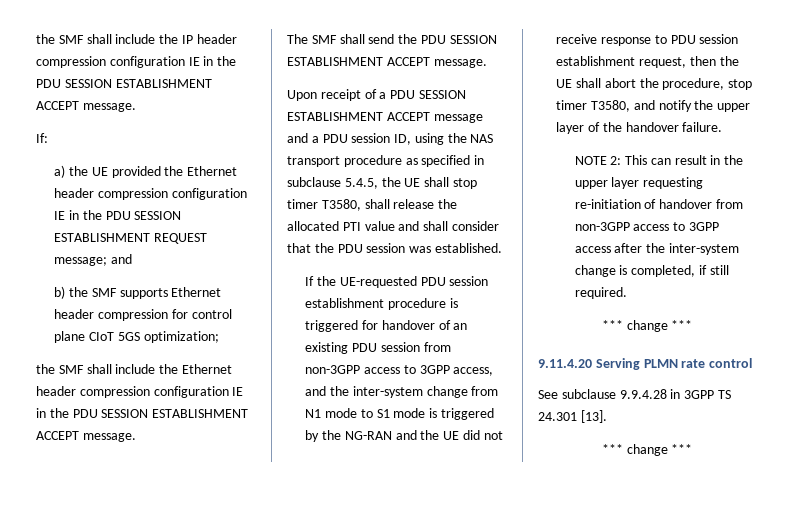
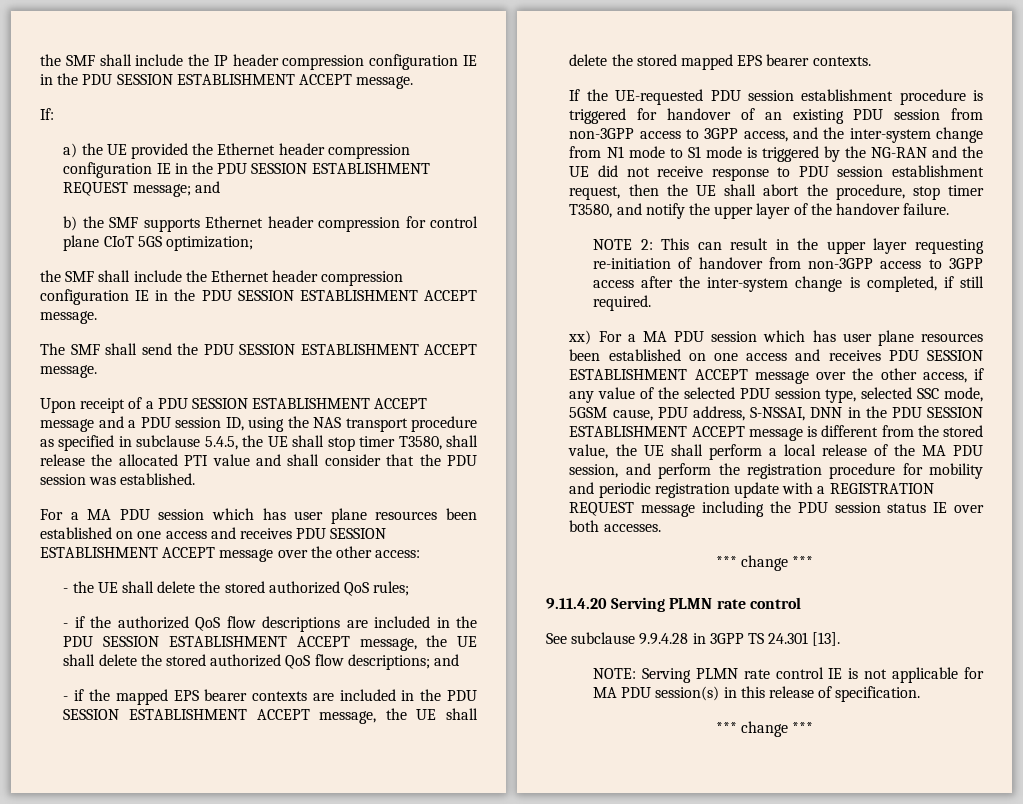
+ For a MA PDU session which has user plane resources been established on one access and receives PDU SESSION ESTABLISHMENT ACCEPT message over the other access:
+ - the UE shall delete the stored authorized QoS rules;
+ - if the authorized QoS flow descriptions are included in the PDU SESSION ESTABLISHMENT ACCEPT message, the UE shall delete the stored authorized QoS flow descriptions; and
+ - if the mapped EPS bearer contexts are included in the PDU SESSION ESTABLISHMENT ACCEPT message, the UE shall delete the stored mapped EPS bearer contexts.
+ xx) For a MA PDU session which has user plane resources been established on one access and receives PDU SESSION ESTABLISHMENT ACCEPT message over the other access, if any value of the selected PDU session type, selected SSC mode, 5GSM cause, PDU address, S-NSSAI, DNN in the PDU SESSION ESTABLISHMENT ACCEPT message is different from the stored value, the UE shall perform a local release of the MA PDU session, and perform the registration procedure for mobility and periodic registration update with a REGISTRATION REQUEST message including the PDU session status IE over both accesses.
+ NOTE: Serving PLMN rate control IE is not applicable for MA PDU session(s) in this release of specification.

